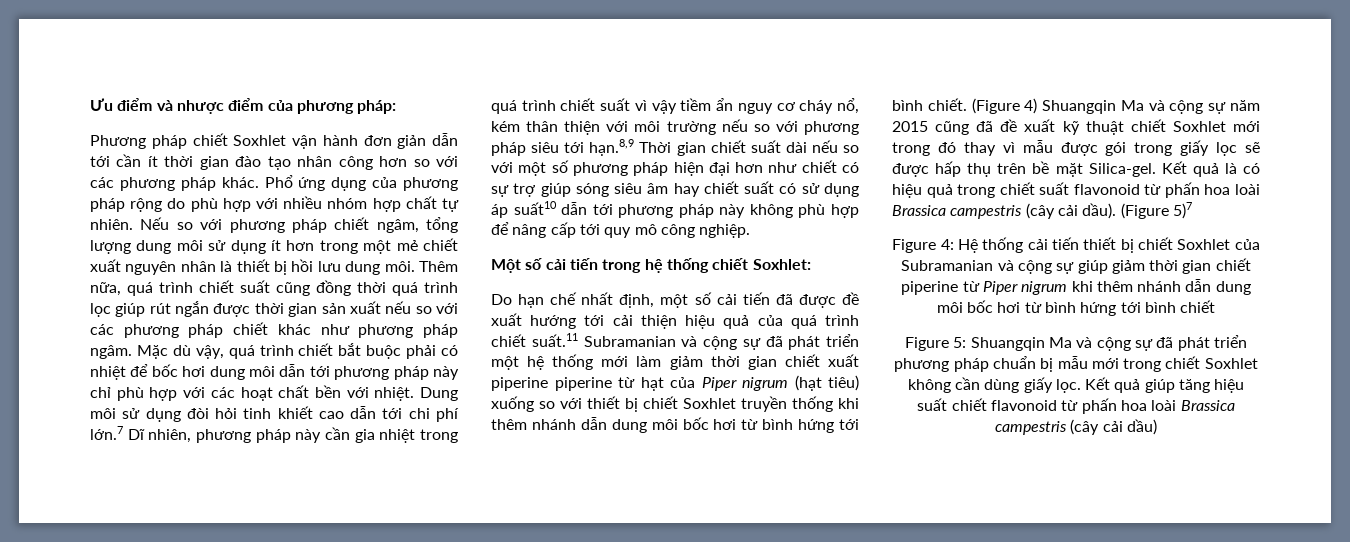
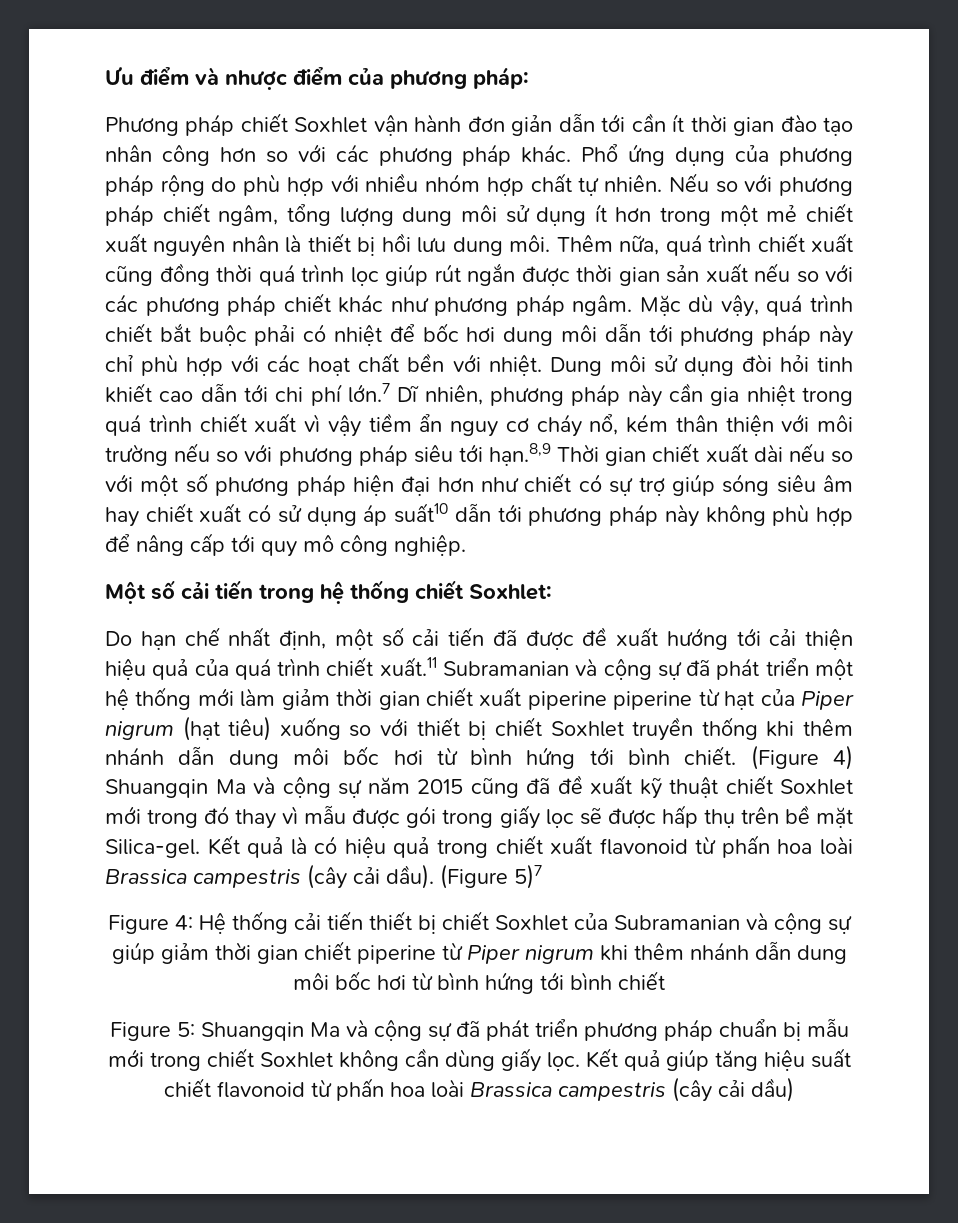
- Thêm nữa, quá trình chiết suất cũng đồng thời quá trình lọc giúp rút ngắn được thời gian sản xuất nếu so với các phương pháp chiết khác như phương pháp ngâm.
+ Thêm nữa, quá trình chiết xuất cũng đồng thời quá trình lọc giúp rút ngắn được thời gian sản xuất nếu so với các phương pháp chiết khác như phương pháp ngâm.
- Dung môi sử dụng đòi hỏi tinh khiết cao dẫn tới chi phí lớn.7 Dĩ nhiên, phương pháp này cần gia nhiệt trong quá trình chiết suất vì vậy tiềm ẩn nguy cơ cháy nổ, kém thân thiện với môi trường nếu so với phương pháp siêu tới hạn.8,9 Thời gian chiết suất dài nếu so với một số phương pháp hiện đại hơn như chiết có sự trợ giúp sóng siêu âm hay chiết suất có sử dụng áp suất10 dẫn tới phương pháp này không phù hợp để nâng cấp tới quy mô công nghiệp.
+ Dung môi sử dụng đòi hỏi tinh khiết cao dẫn tới chi phí lớn.7 Dĩ nhiên, phương pháp này cần gia nhiệt trong quá trình chiết xuất vì vậy tiềm ẩn nguy cơ cháy nổ, kém thân thiện với môi trường nếu so với phương pháp siêu tới hạn.8,9 Thời gian chiết xuất dài nếu so với một số phương pháp hiện đại hơn như chiết có sự trợ giúp sóng siêu âm hay chiết xuất có sử dụng áp suất10 dẫn tới phương pháp này không phù hợp để nâng cấp tới quy mô công nghiệp.
- Do hạn chế nhất định, một số cải tiến đã được đề xuất hướng tới cải thiện hiệu quả của quá trình chiết suất.11 Subramanian và cộng sự đã phát triển một hệ thống mới làm giảm thời gian chiết xuất piperine piperine từ hạt của Piper nigrum (hạt tiêu) xuống so với thiết bị chiết Soxhlet truyền thống khi thêm nhánh dẫn dung môi bốc hơi từ bình hứng tới bình chiết.
+ Do hạn chế nhất định, một số cải tiến đã được đề xuất hướng tới cải thiện hiệu quả của quá trình chiết xuất.11 Subramanian và cộng sự đã phát triển một hệ thống mới làm giảm thời gian chiết xuất piperine piperine từ hạt của Piper nigrum (hạt tiêu) xuống so với thiết bị chiết Soxhlet truyền thống khi thêm nhánh dẫn dung môi bốc hơi từ bình hứng tới bình chiết.
- Kết quả là có hiệu quả trong chiết suất flavonoid từ phấn hoa loài Brassica campestris (cây cải dầu).
+ Kết quả là có hiệu quả trong chiết xuất flavonoid từ phấn hoa loài Brassica campestris (cây cải dầu).

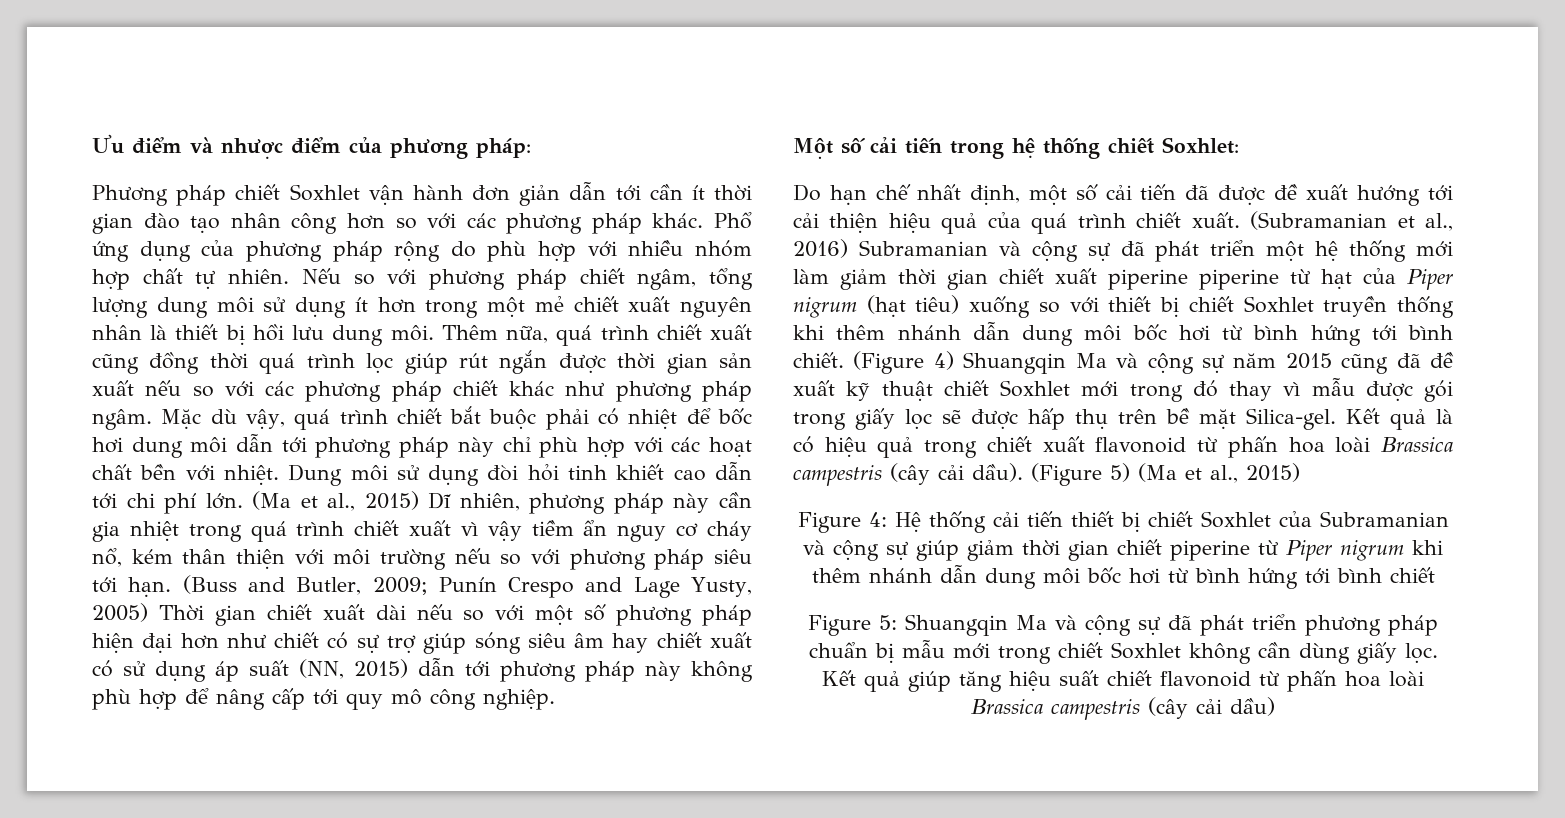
- Dung môi sử dụng đòi hỏi tinh khiết cao dẫn tới chi phí lớn.7 Dĩ nhiên, phương pháp này cần gia nhiệt trong quá trình chiết xuất vì vậy tiềm ẩn nguy cơ cháy nổ, kém thân thiện với môi trường nếu so với phương pháp siêu tới hạn.8,9 Thời gian chiết xuất dài nếu so với một số phương pháp hiện đại hơn như chiết có sự trợ giúp sóng siêu âm hay chiết xuất có sử dụng áp suất10 dẫn tới phương pháp này không phù hợp để nâng cấp tới quy mô công nghiệp.
+ Dung môi sử dụng đòi hỏi tinh khiết cao dẫn tới chi phí lớn. (Ma et al., 2015) Dĩ nhiên, phương pháp này cần gia nhiệt trong quá trình chiết xuất vì vậy tiềm ẩn nguy cơ cháy nổ, kém thân thiện với môi trường nếu so với phương pháp siêu tới hạn. (Buss and Butler, 2009; Punín Crespo and Lage Yusty, 2005) Thời gian chiết xuất dài nếu so với một số phương pháp hiện đại hơn như chiết có sự trợ giúp sóng siêu âm hay chiết xuất có sử dụng áp suất (NN, 2015) dẫn tới phương pháp này không phù hợp để nâng cấp tới quy mô công nghiệp.
- Do hạn chế nhất định, một số cải tiến đã được đề xuất hướng tới cải thiện hiệu quả của quá trình chiết xuất.11 Subramanian và cộng sự đã phát triển một hệ thống mới làm giảm thời gian chiết xuất piperine piperine từ hạt của Piper nigrum (hạt tiêu) xuống so với thiết bị chiết Soxhlet truyền thống khi thêm nhánh dẫn dung môi bốc hơi từ bình hứng tới bình chiết.
+ Do hạn chế nhất định, một số cải tiến đã được đề xuất hướng tới cải thiện hiệu quả của quá trình chiết xuất. (Subramanian et al., 2016) Subramanian và cộng sự đã phát triển một hệ thống mới làm giảm thời gian chiết xuất piperine piperine từ hạt của Piper nigrum (hạt tiêu) xuống so với thiết bị chiết Soxhlet truyền thống khi thêm nhánh dẫn dung môi bốc hơi từ bình hứng tới bình chiết.
- (Figure 5)7
+ (Figure 5) (Ma et al., 2015)

